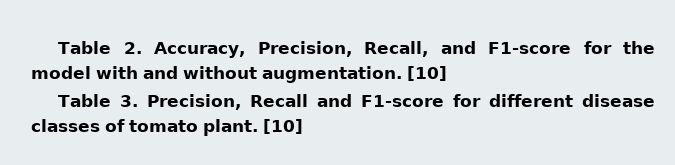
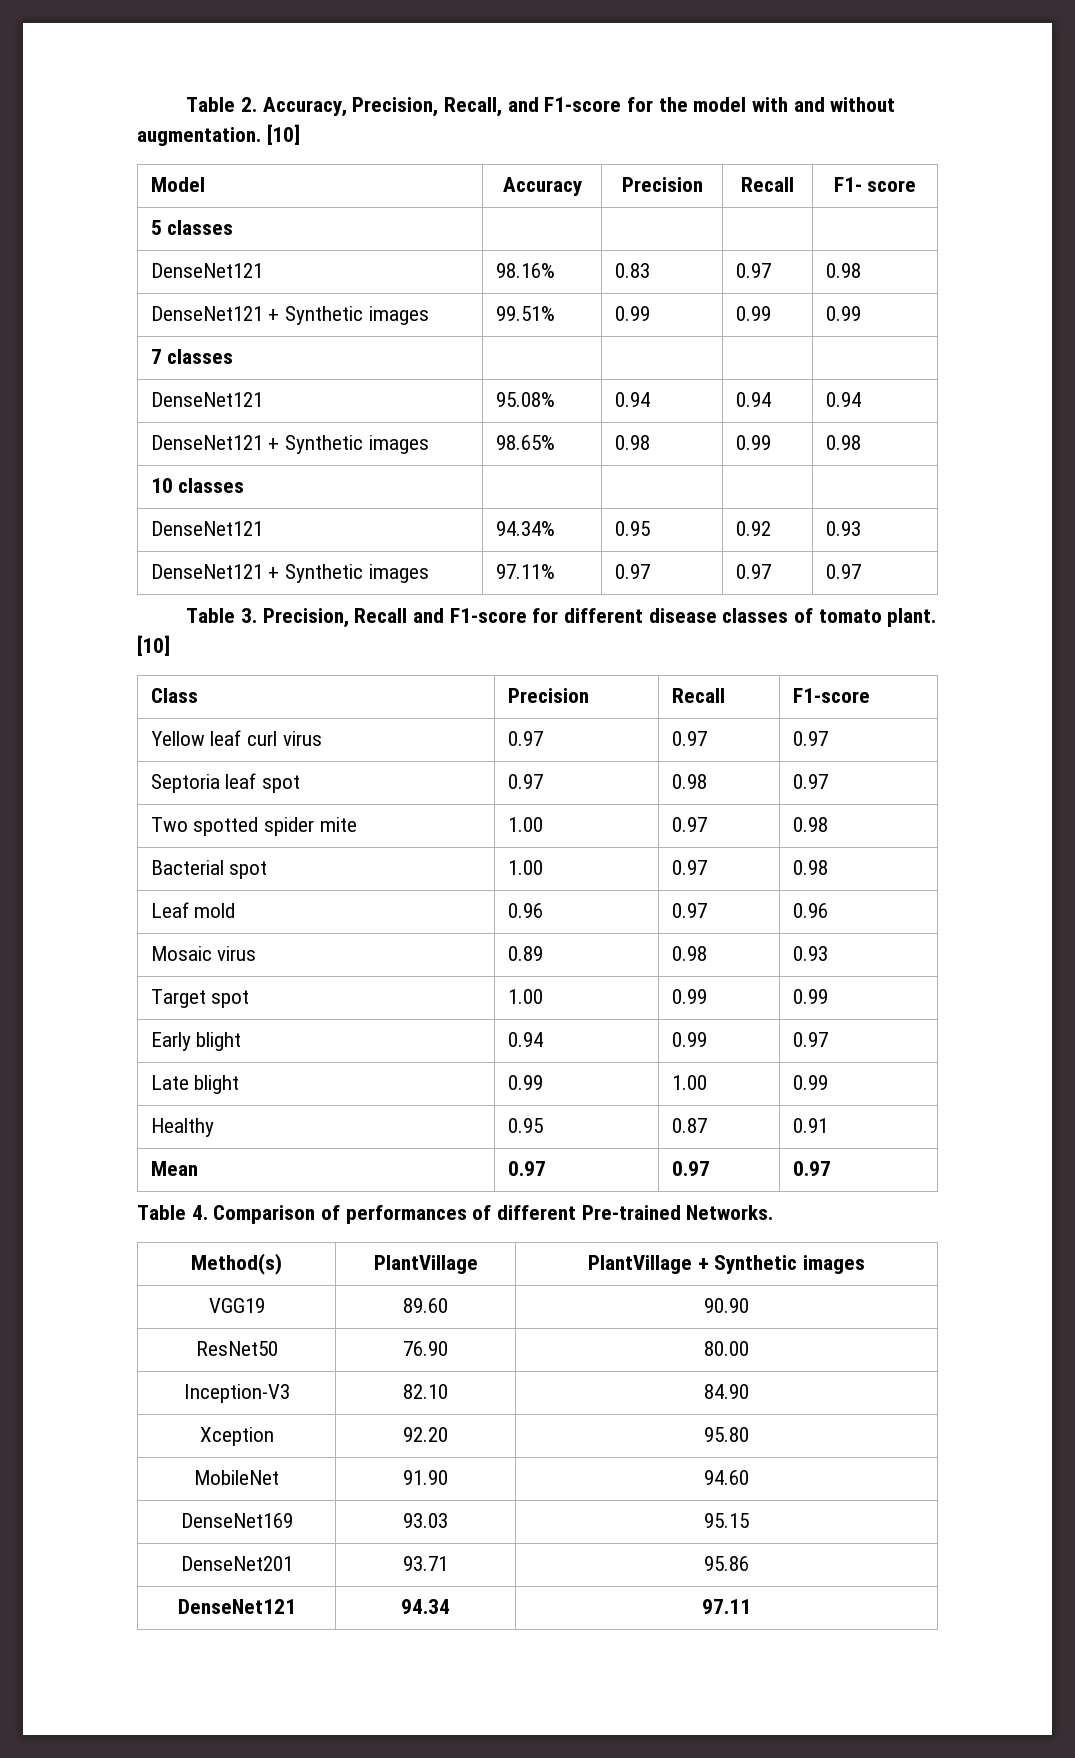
+ Model | Accuracy | Precision | Recall | F1- score
+ 5 classes | | | |
+ DenseNet121 | 98.16% | 0.83 | 0.97 | 0.98
+ DenseNet121 + Synthetic images | 99.51% | 0.99 | 0.99 | 0.99
+ 7 classes | | | |
+ DenseNet121 | 95.08% | 0.94 | 0.94 | 0.94
+ DenseNet121 + Synthetic images | 98.65% | 0.98 | 0.99 | 0.98
+ 10 classes | | | |
+ DenseNet121 | 94.34% | 0.95 | 0.92 | 0.93
+ DenseNet121 + Synthetic images | 97.11% | 0.97 | 0.97 | 0.97
+ Class | Precision | Recall | F1-score
+ Yellow leaf curl virus | 0.97 | 0.97 | 0.97
+ Septoria leaf spot | 0.97 | 0.98 | 0.97
+ Two spotted spider mite | 1.00 | 0.97 | 0.98
+ Bacterial spot | 1.00 | 0.97 | 0.98
+ Leaf mold | 0.96 | 0.97 | 0.96
+ Mosaic virus | 0.89 | 0.98 | 0.93
+ Target spot | 1.00 | 0.99 | 0.99
+ Early blight | 0.94 | 0.99 | 0.97
+ Late blight | 0.99 | 1.00 | 0.99
+ Healthy | 0.95 | 0.87 | 0.91
+ Mean | 0.97 | 0.97 | 0.97
+ Table 4. Comparison of performances of different Pre-trained Networks.
+ Method(s) | PlantVillage | PlantVillage + Synthetic images
+ VGG19 | 89.60 | 90.90
+ ResNet50 | 76.90 | 80.00
+ Inception-V3 | 82.10 | 84.90
+ Xception | 92.20 | 95.80
+ MobileNet | 91.90 | 94.60
+ DenseNet169 | 93.03 | 95.15
+ DenseNet201 | 93.71 | 95.86
+ DenseNet121 | 94.34 | 97.11

